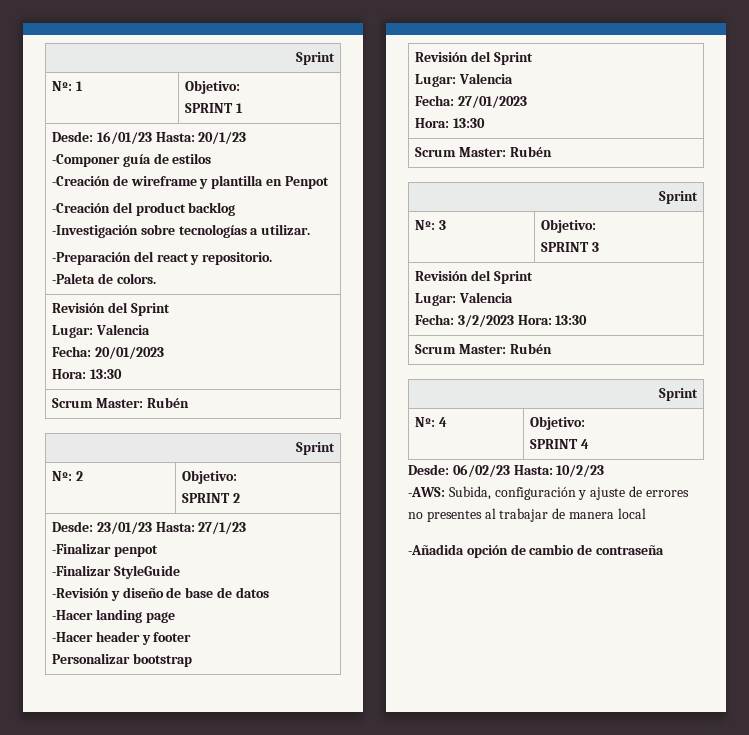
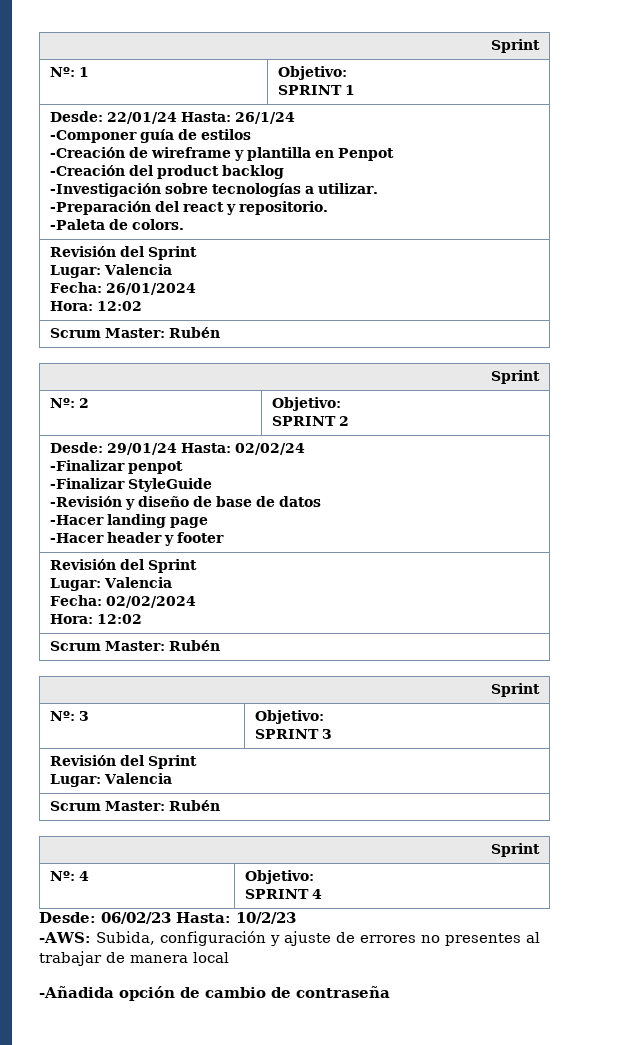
- Desde: 16/01/23 Hasta: 20/1/23
+ Desde: 22/01/24 Hasta: 26/1/24
  -Componer guía de estilos
  -Creación de wireframe y plantilla en Penpot
  -Creación del product backlog
  -Investigación sobre tecnologías a utilizar.
  -Preparación del react y repositorio.
  -Paleta de colors.
  Revisión del Sprint
  Lugar: Valencia
- Fecha: 20/01/2023
- Hora: 13:30
+ Fecha: 26/01/2024
+ Hora: 12:02
- Desde: 23/01/23 Hasta: 27/1/23
+ Desde: 29/01/24 Hasta: 02/02/24
  -Finalizar penpot
  -Finalizar StyleGuide
  -Revisión y diseño de base de datos
  -Hacer landing page
  -Hacer header y footer
- Personalizar bootstrap
  Revisión del Sprint
  Lugar: Valencia
- Fecha: 27/01/2023
- Hora: 13:30
+ Fecha: 02/02/2024
+ Hora: 12:02
  Nº: 3 | Objetivo:
  SPRINT 3
  Revisión del Sprint
  Lugar: Valencia
- Fecha: 3/2/2023 Hora: 13:30

